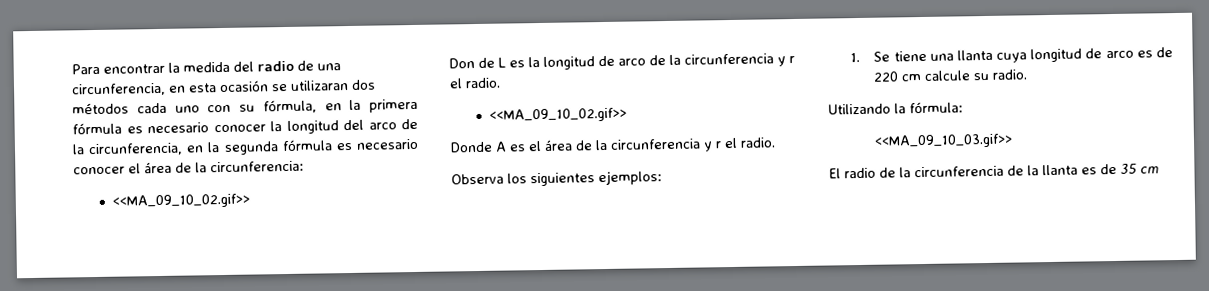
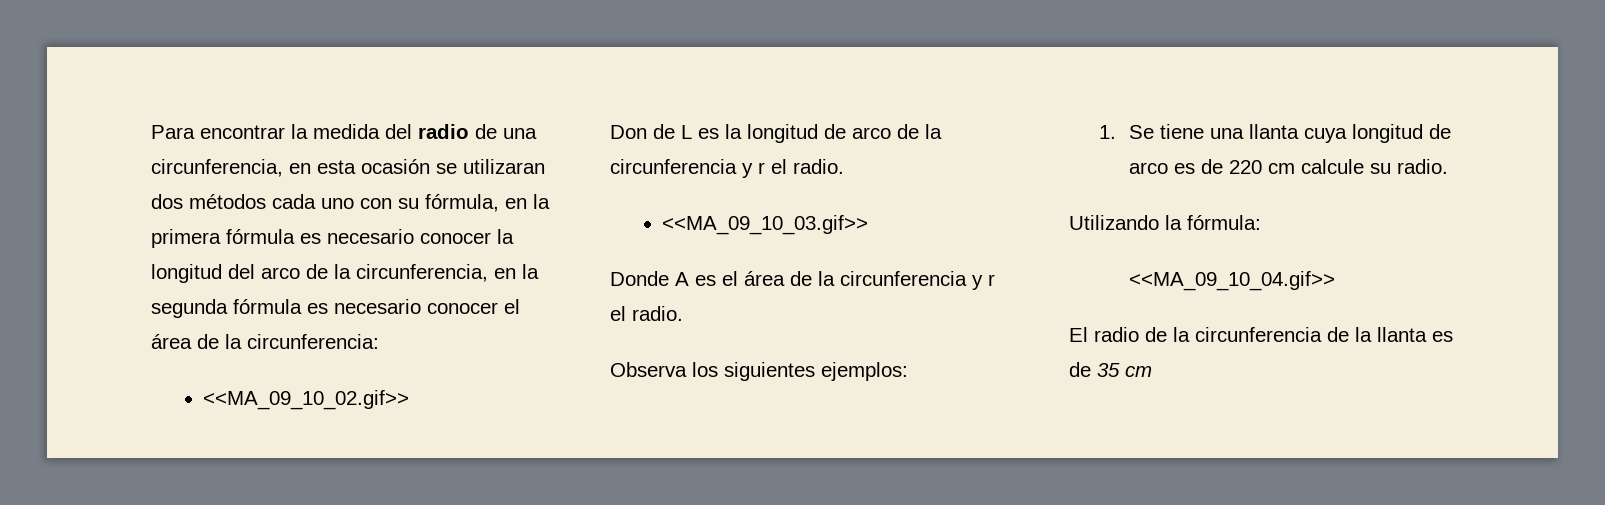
  Don de L es la longitud de arco de la circunferencia y r el radio.
- <<MA_09_10_02.gif>>
+ <<MA_09_10_03.gif>>
- <<MA_09_10_03.gif>>
+ <<MA_09_10_04.gif>>

